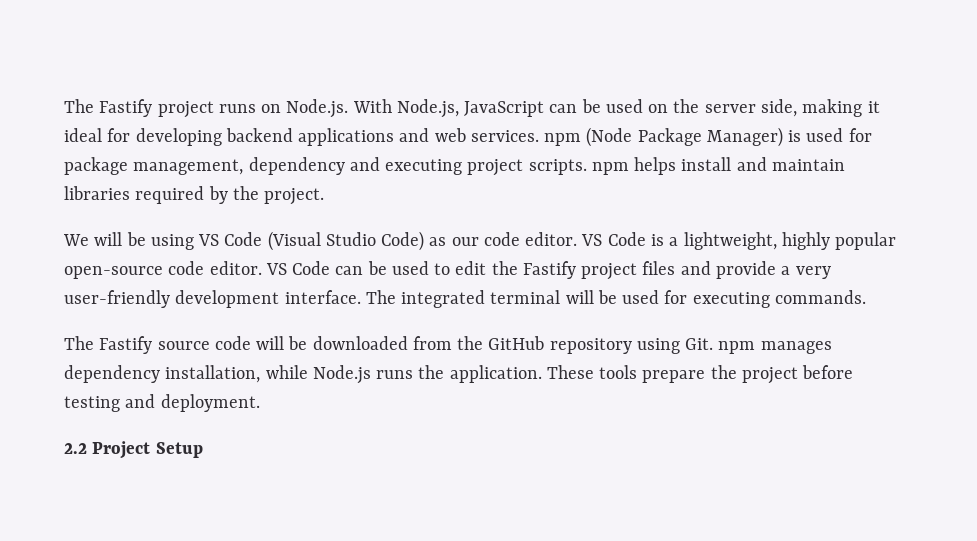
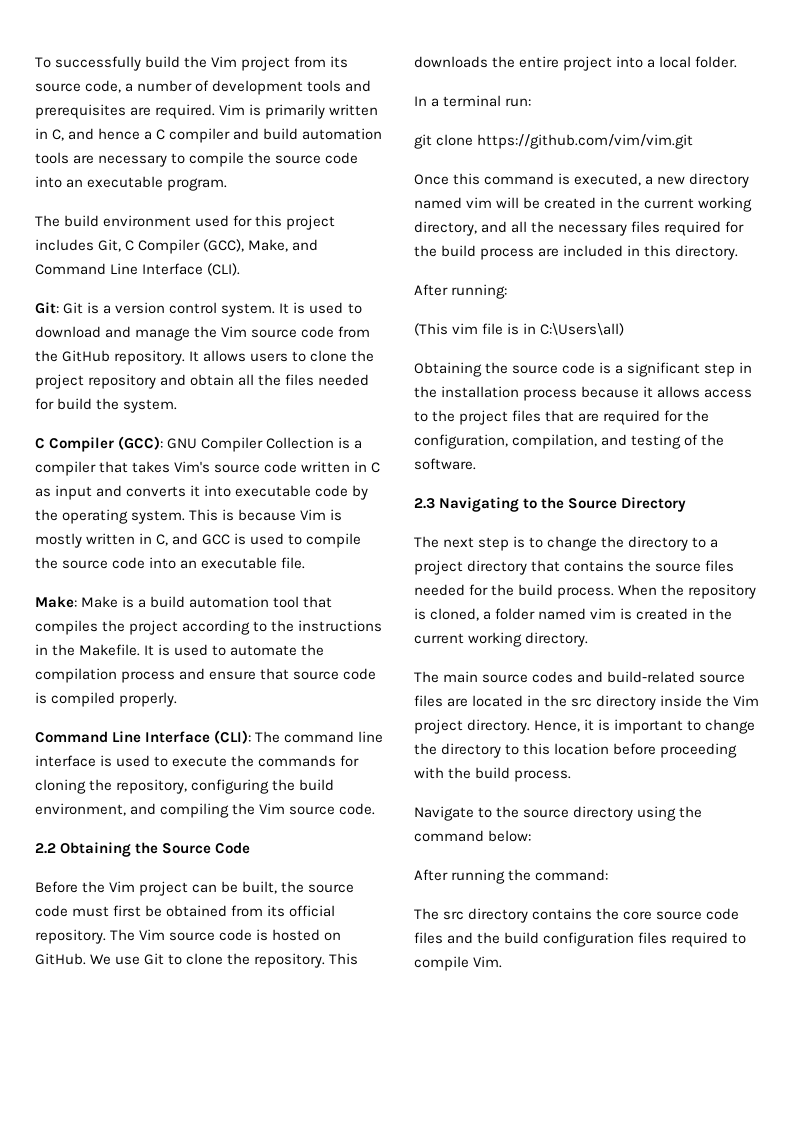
- The Fastify project runs on Node.js. With Node.js, JavaScript can be used on the server side, making it ideal for developing backend applications and web services. npm (Node Package Manager) is used for package management, dependency and executing project scripts. npm helps install and maintain libraries required by the project.
- We will be using VS Code (Visual Studio Code) as our code editor. VS Code is a lightweight, highly popular open-source code editor. VS Code can be used to edit the Fastify project files and provide a very user-friendly development interface. The integrated terminal will be used for executing commands.
- The Fastify source code will be downloaded from the GitHub repository using Git. npm manages dependency installation, while Node.js runs the application. These tools prepare the project before testing and deployment.
- 2.2 Project Setup
+ To successfully build the Vim project from its source code, a number of development tools and prerequisites are required. Vim is primarily written in C, and hence a C compiler and build automation tools are necessary to compile the source code into an executable program.
+ The build environment used for this project includes Git, C Compiler (GCC), Make, and Command Line Interface (CLI).
+ Git: Git is a version control system. It is used to download and manage the Vim source code from the GitHub repository. It allows users to clone the project repository and obtain all the files needed for build the system.
+ C Compiler (GCC): GNU Compiler Collection is a compiler that takes Vim's source code written in C as input and converts it into executable code by the operating system. This is because Vim is mostly written in C, and GCC is used to compile the source code into an executable file.
+ Make: Make is a build automation tool that compiles the project according to the instructions in the Makefile. It is used to automate the compilation process and ensure that source code is compiled properly.
+ Command Line Interface (CLI): The command line interface is used to execute the commands for cloning the repository, configuring the build environment, and compiling the Vim source code.
+ 2.2 Obtaining the Source Code
+ Before the Vim project can be built, the source code must first be obtained from its official repository. The Vim source code is hosted on GitHub. We use Git to clone the repository. This downloads the entire project into a local folder.
+ In a terminal run:
+ git clone https://github.com/vim/vim.git
+ Once this command is executed, a new directory named vim will be created in the current working directory, and all the necessary files required for the build process are included in this directory.
+ After running:
+ (This vim file is in C:\Users\all)
+ Obtaining the source code is a significant step in the installation process because it allows access to the project files that are required for the configuration, compilation, and testing of the software.
+ 2.3 Navigating to the Source Directory
+ The next step is to change the directory to a project directory that contains the source files needed for the build process. When the repository is cloned, a folder named vim is created in the current working directory.
+ The main source codes and build-related source files are located in the src directory inside the Vim project directory. Hence, it is important to change the directory to this location before proceeding with the build process.
+ Navigate to the source directory using the command below:
+ After running the command:
+ The src directory contains the core source code files and the build configuration files required to compile Vim.

